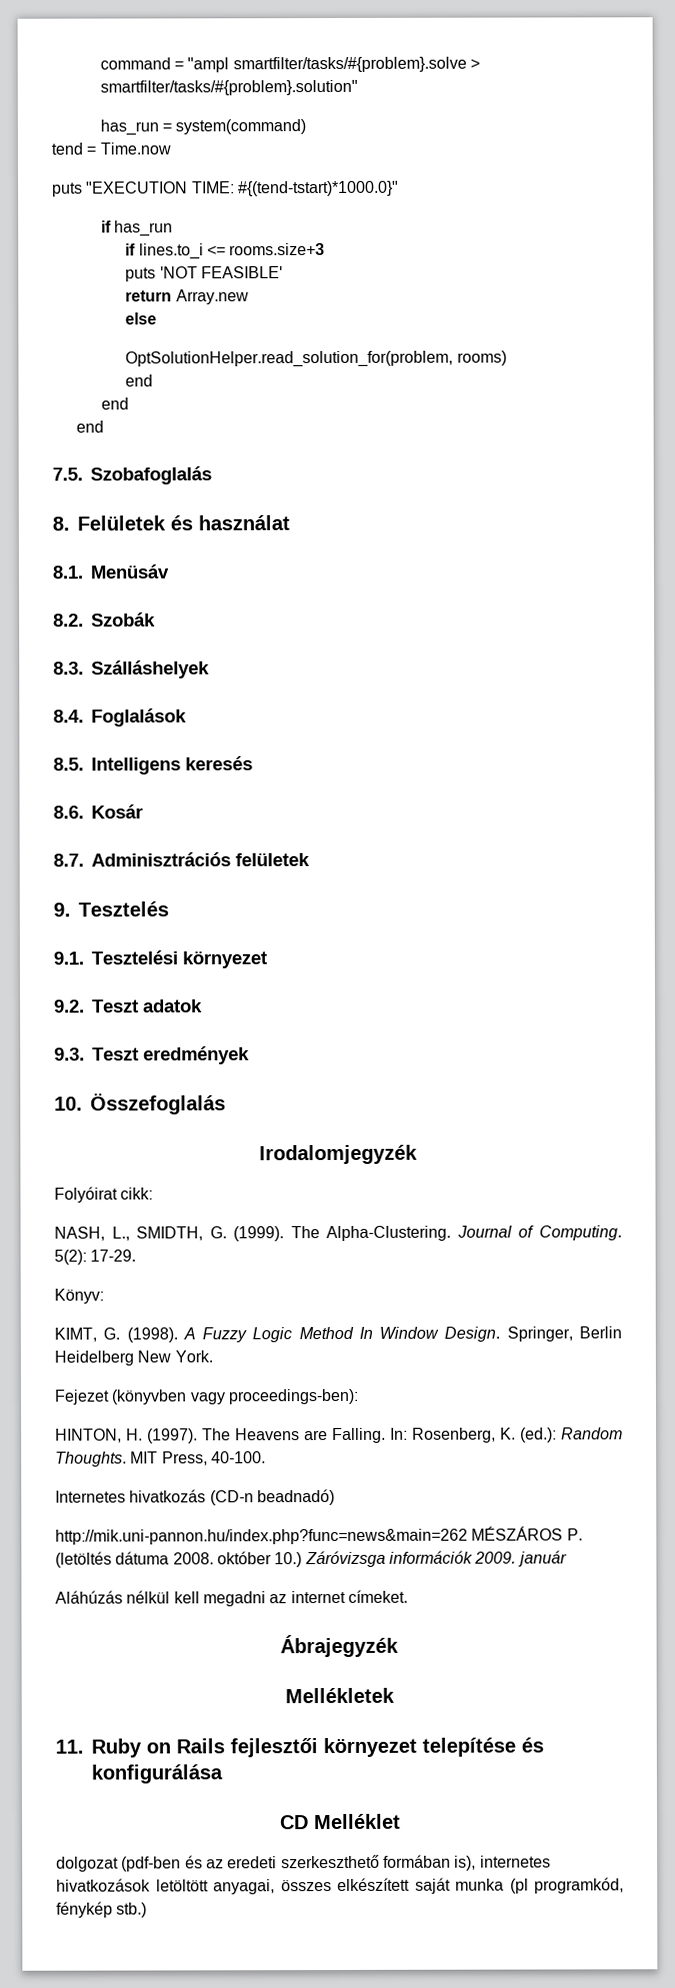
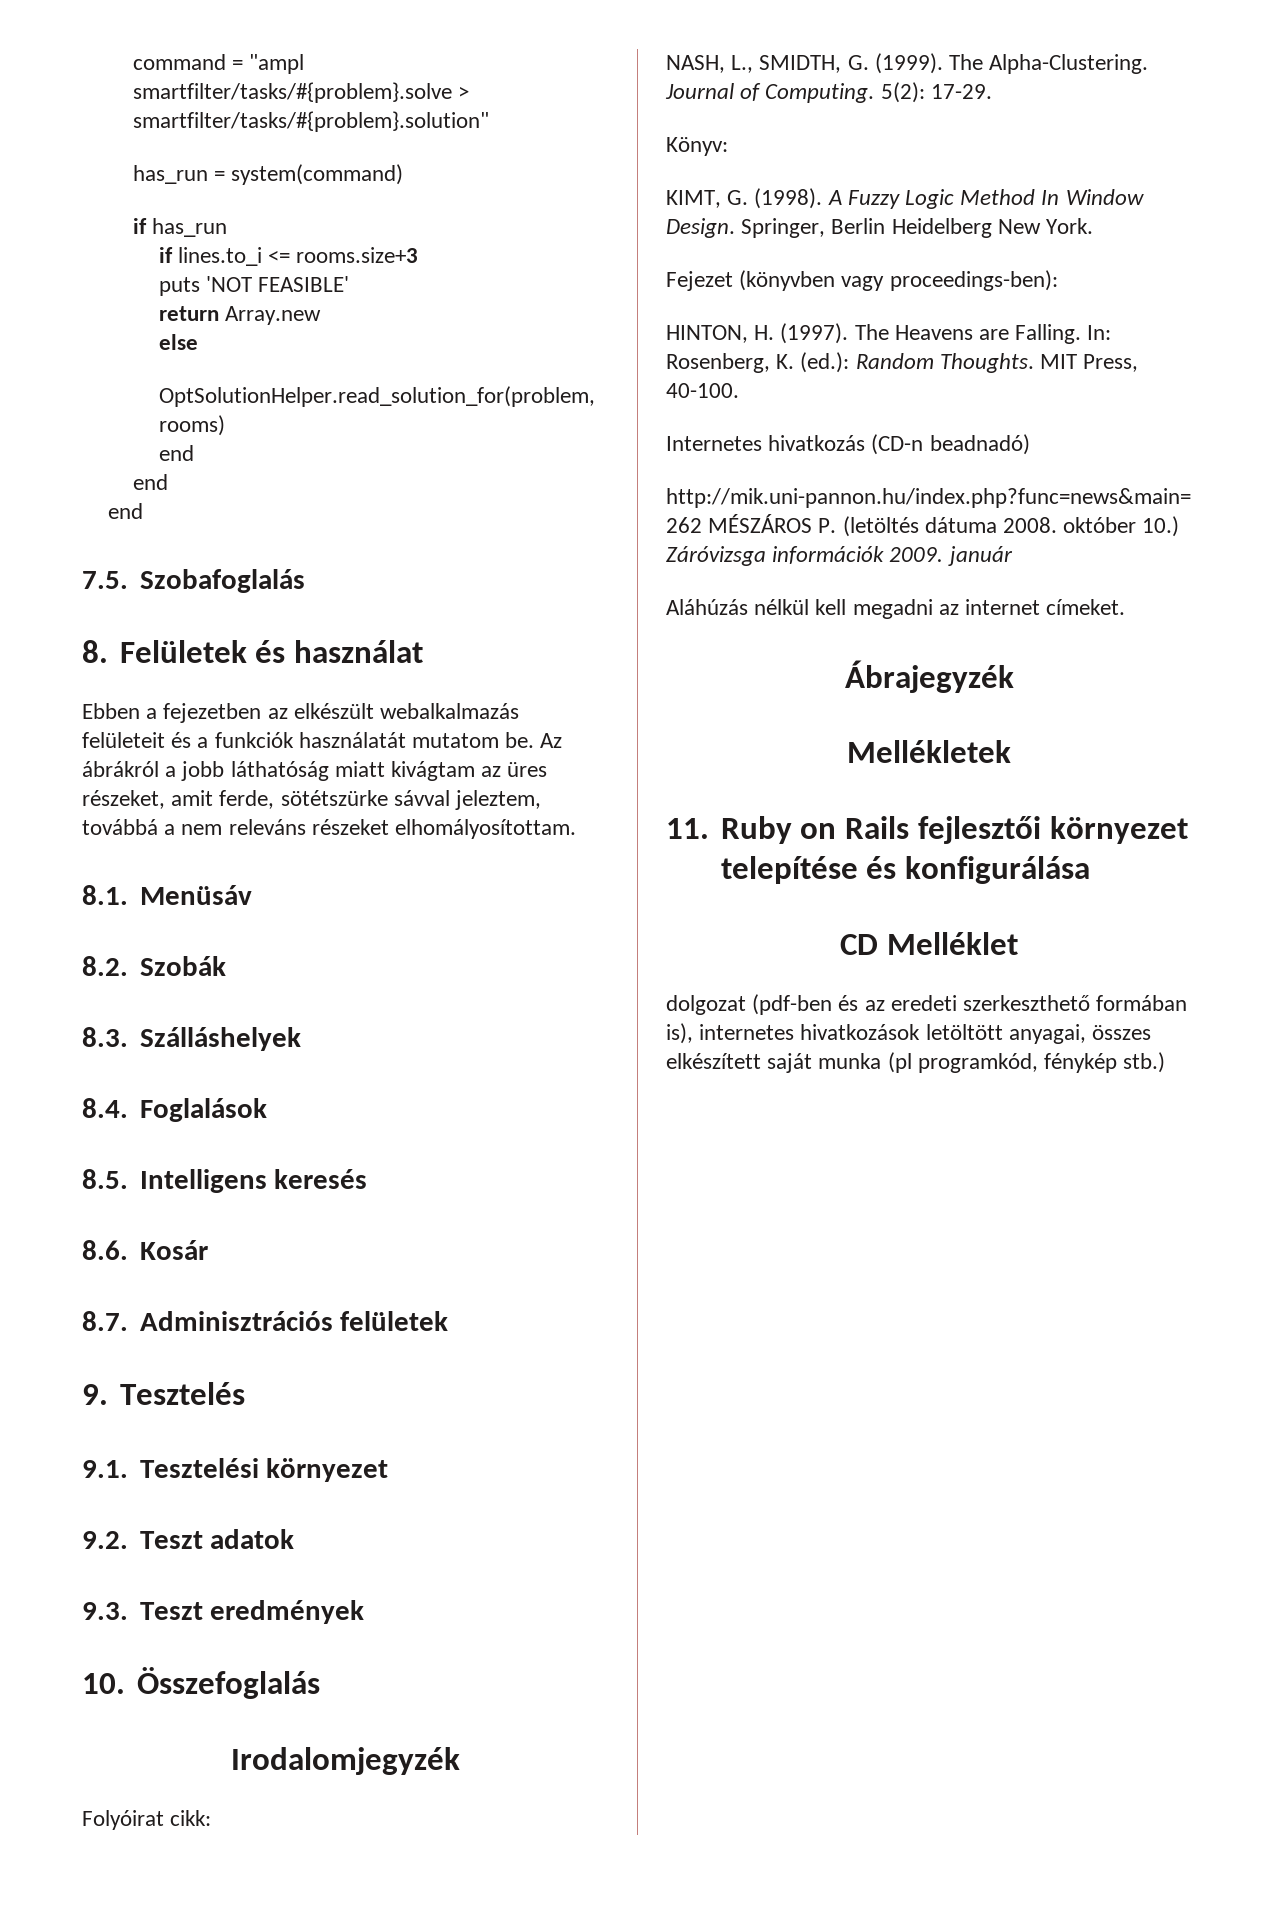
- tend = Time.now
- puts "EXECUTION TIME: #{(tend-tstart)*1000.0}"
+ Ebben a fejezetben az elkészült webalkalmazás felületeit és a funkciók használatát mutatom be. Az ábrákról a jobb láthatóság miatt kivágtam az üres részeket, amit ferde, sötétszürke sávval jeleztem, továbbá a nem releváns részeket elhomályosítottam.

